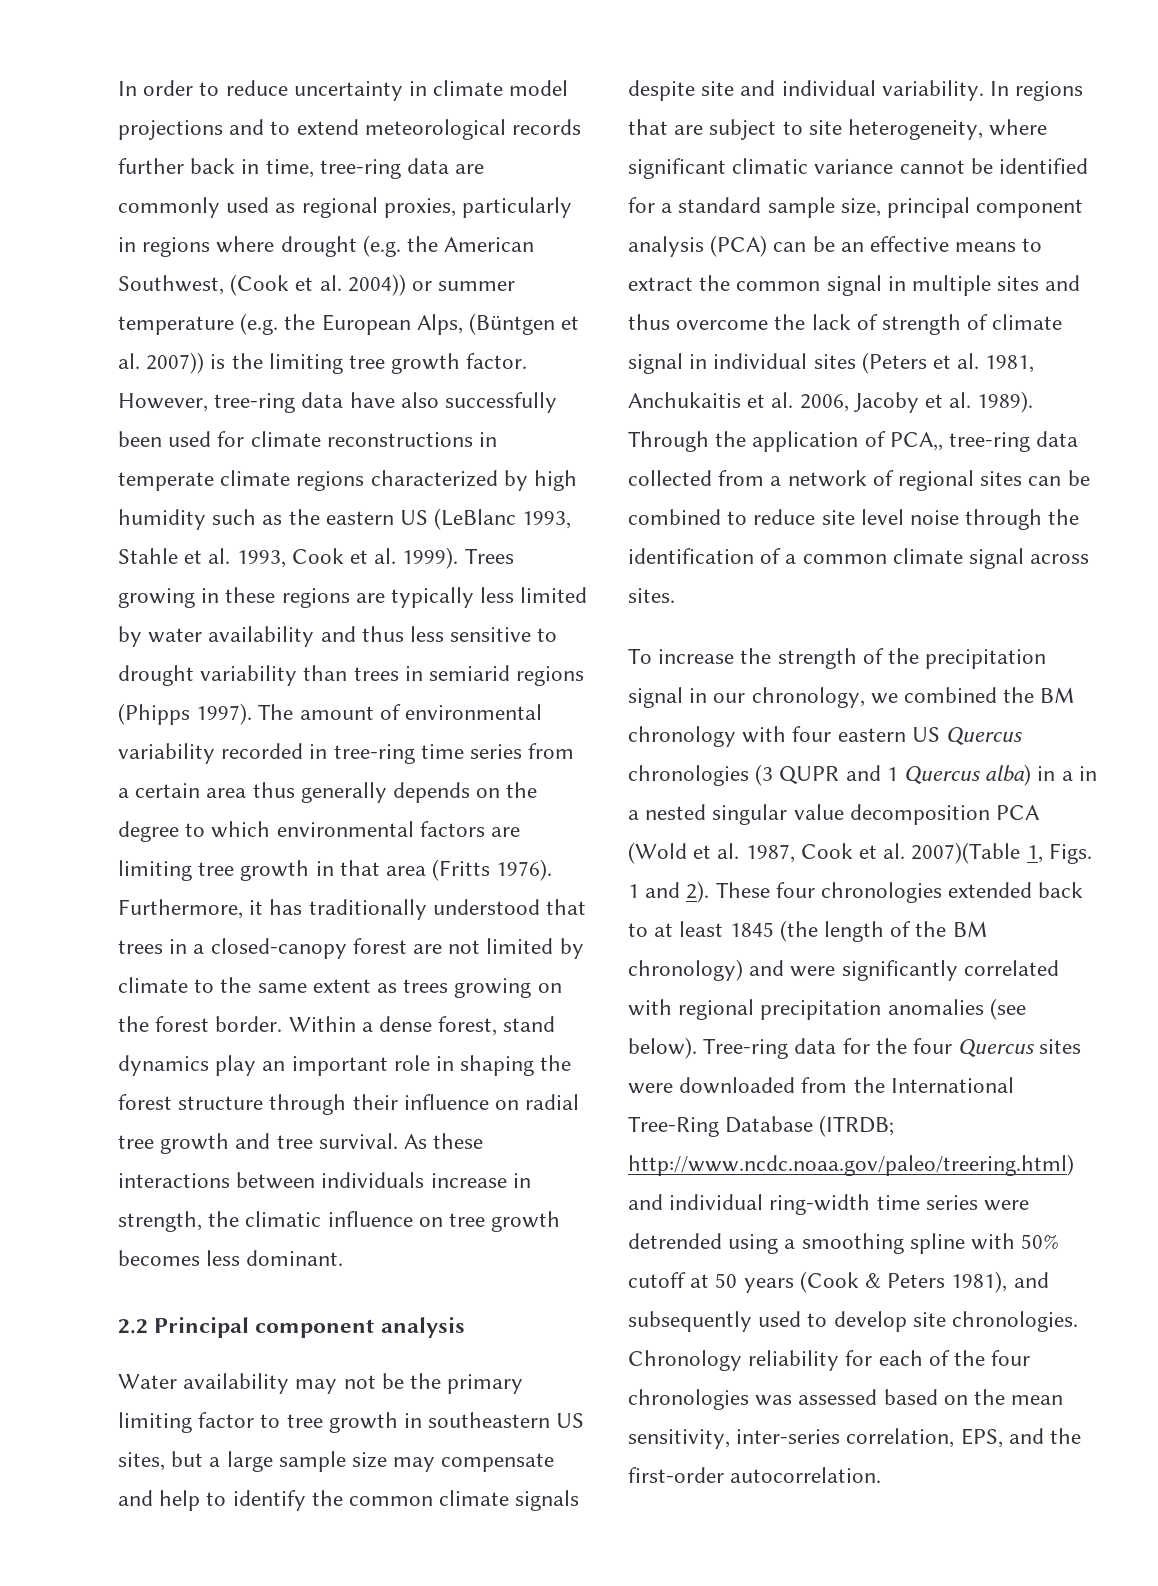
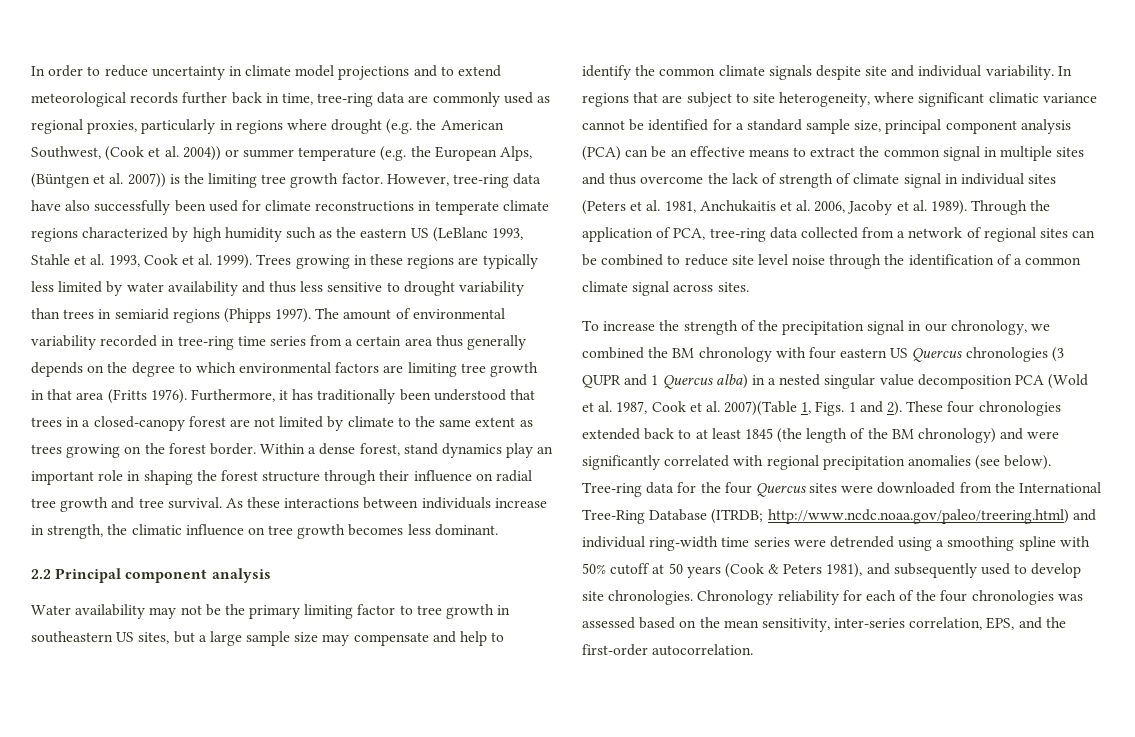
- Furthermore, it has traditionally understood that trees in a closed-canopy forest are not limited by climate to the same extent as trees growing on the forest border.
+ Furthermore, it has traditionally been understood that trees in a closed-canopy forest are not limited by climate to the same extent as trees growing on the forest border.
- Through the application of PCA,, tree-ring data collected from a network of regional sites can be combined to reduce site level noise through the identification of a common climate signal across sites.
+ Through the application of PCA, tree-ring data collected from a network of regional sites can be combined to reduce site level noise through the identification of a common climate signal across sites.
- To increase the strength of the precipitation signal in our chronology, we combined the BM chronology with four eastern US Quercus chronologies (3 QUPR and 1 Quercus alba) in a in a nested singular value decomposition PCA (Wold et al. 1987, Cook et al. 2007)(Table 1, Figs. 1 and 2).
+ To increase the strength of the precipitation signal in our chronology, we combined the BM chronology with four eastern US Quercus chronologies (3 QUPR and 1 Quercus alba) in a nested singular value decomposition PCA (Wold et al. 1987, Cook et al. 2007)(Table 1, Figs. 1 and 2).

